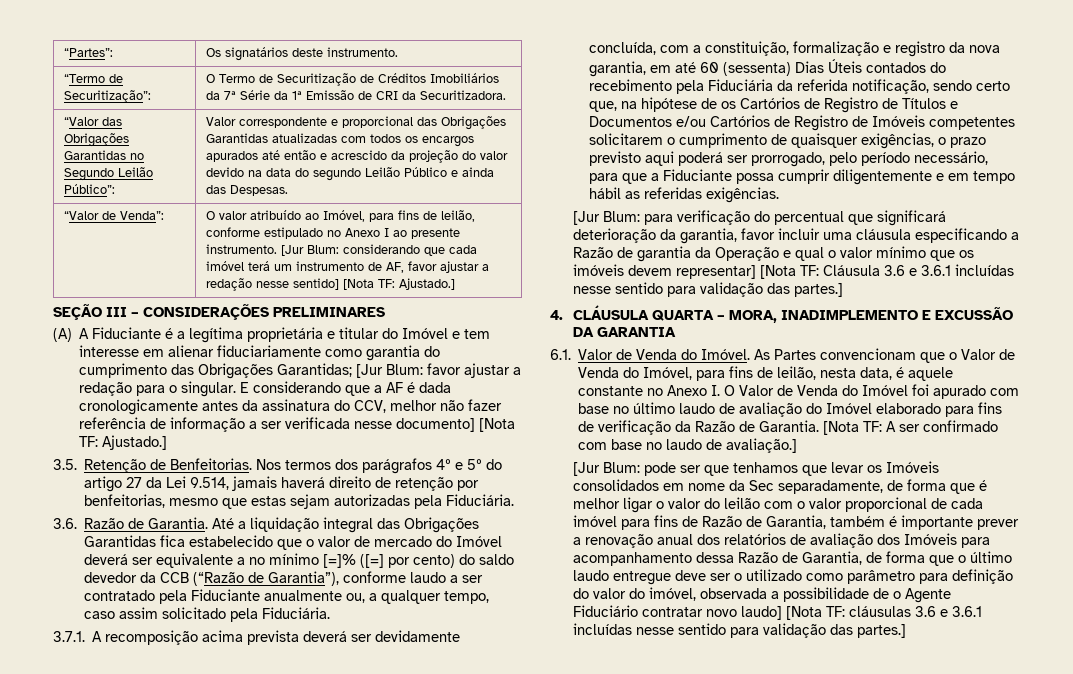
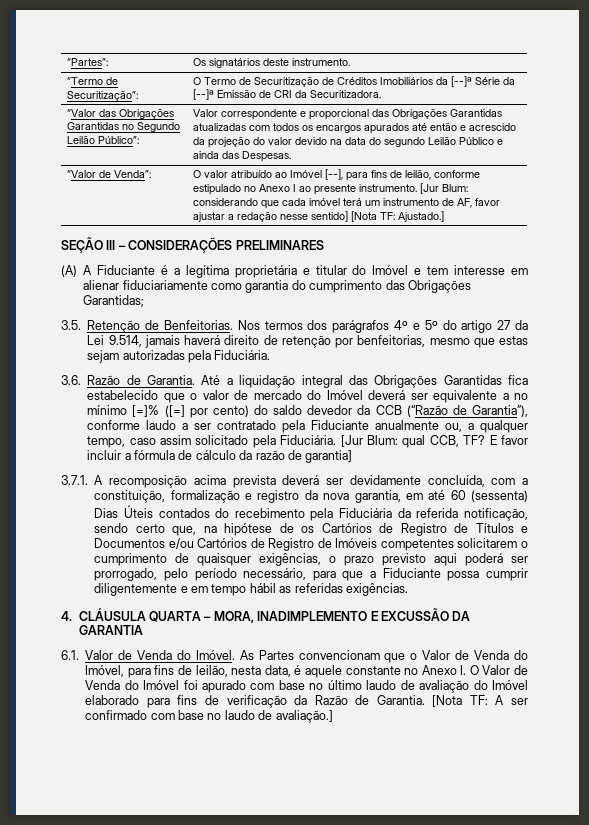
- “Termo de Securitização”: | O Termo de Securitização de Créditos Imobiliários da 7ª Série da 1ª Emissão de CRI da Securitizadora.
+ “Termo de Securitização”: | O Termo de Securitização de Créditos Imobiliários da [--]ª Série da [--]ª Emissão de CRI da Securitizadora.
- O valor atribuído ao Imóvel, para fins de leilão, conforme estipulado no Anexo I ao presente instrumento.
+ O valor atribuído ao Imóvel [--], para fins de leilão, conforme estipulado no Anexo I ao presente instrumento.
- (A) A Fiduciante é a legítima proprietária e titular do Imóvel e tem interesse em alienar fiduciariamente como garantia do cumprimento das Obrigações Garantidas; [Jur Blum: favor ajustar a redação para o singular. E considerando que a AF é dada cronologicamente antes da assinatura do CCV, melhor não fazer referência de informação a ser verificada nesse documento] [Nota TF: Ajustado.]
+ (A) A Fiduciante é a legítima proprietária e titular do Imóvel e tem interesse em alienar fiduciariamente como garantia do cumprimento das Obrigações Garantidas;
+ [Jur Blum: qual CCB, TF? E favor incluir a fórmula de cálculo da razão de garantia]
- [Jur Blum: para verificação do percentual que significará deterioração da garantia, favor incluir uma cláusula especificando a Razão de garantia da Operação e qual o valor mínimo que os imóveis devem representar] [Nota TF: Cláusula 3.6 e 3.6.1 incluídas nesse sentido para validação das partes.]
- [Jur Blum: pode ser que tenhamos que levar os Imóveis consolidados em nome da Sec separadamente, de forma que é melhor ligar o valor do leilão com o valor proporcional de cada imóvel para fins de Razão de Garantia, também é importante prever a renovação anual dos relatórios de avaliação dos Imóveis para acompanhamento dessa Razão de Garantia, de forma que o último laudo entregue deve ser o utilizado como parâmetro para definição do valor do imóvel, observada a possibilidade de o Agente Fiduciário contratar novo laudo] [Nota TF: cláusulas 3.6 e 3.6.1 incluídas nesse sentido para validação das partes.]

